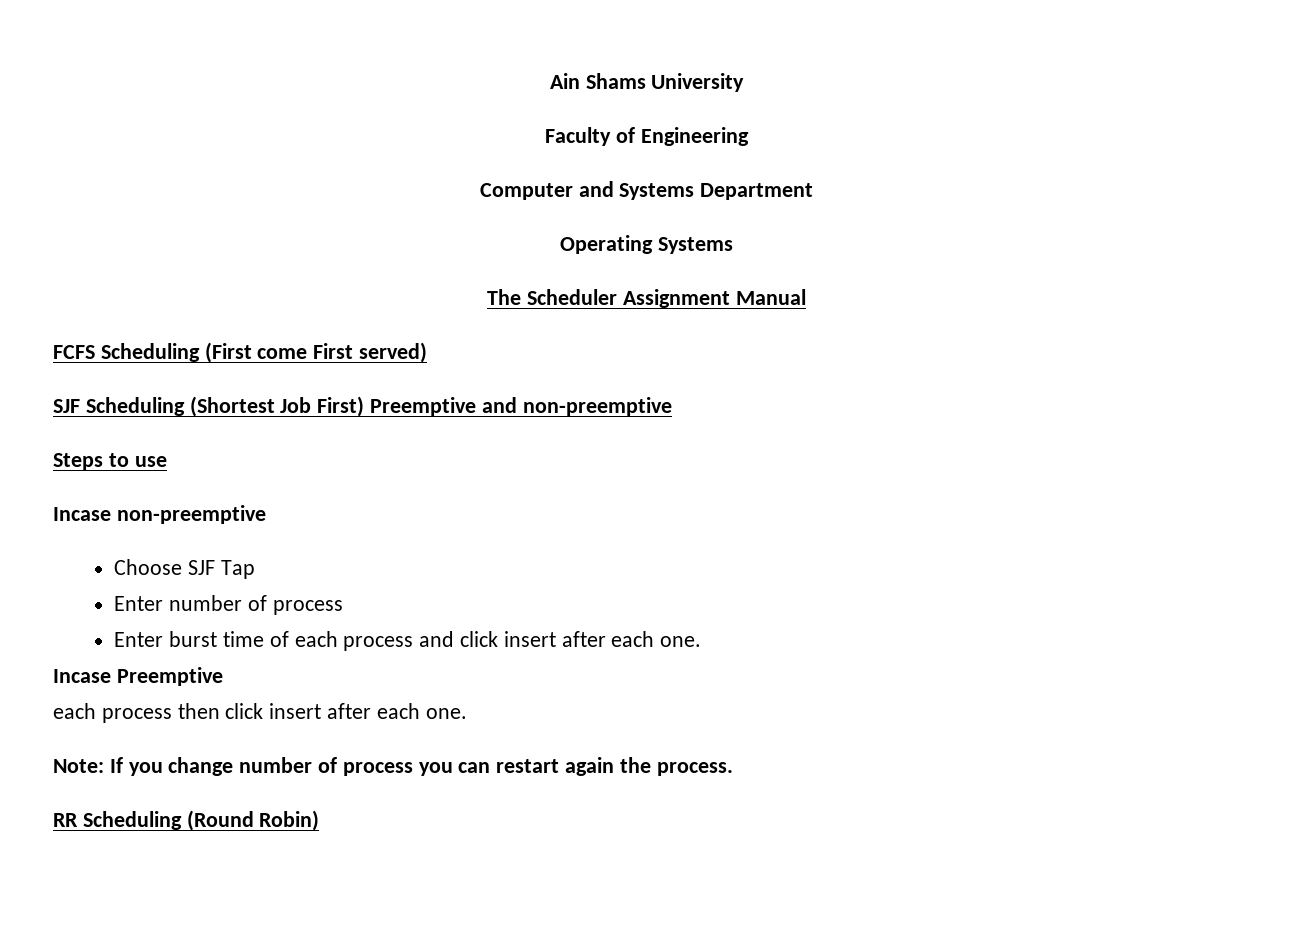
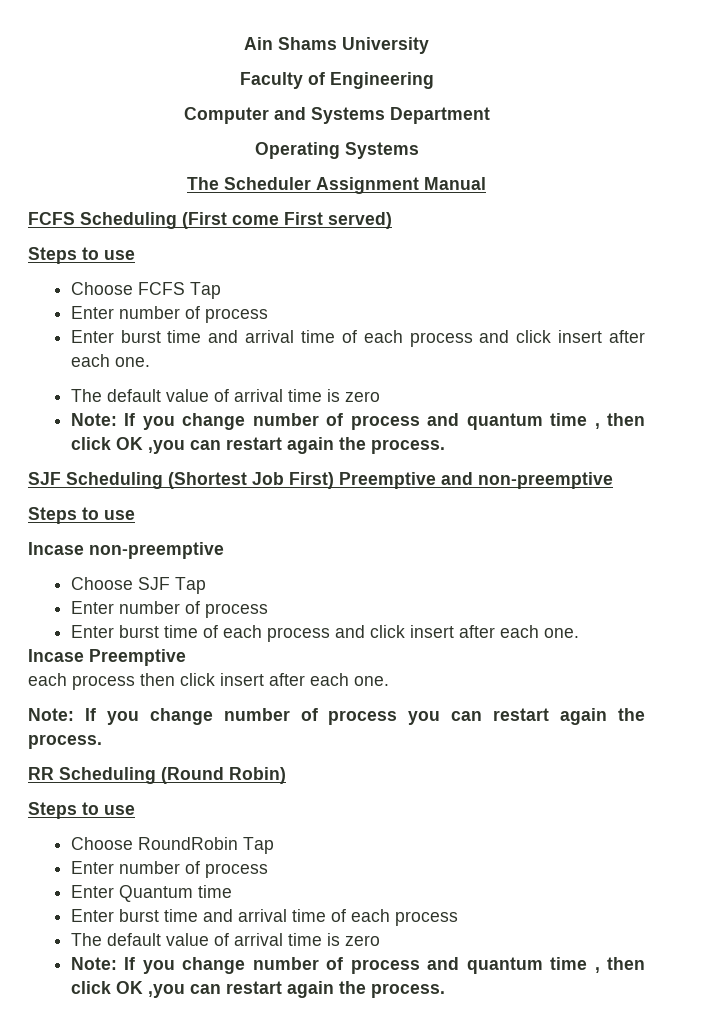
  FCFS Scheduling (First come First served)
+ Steps to use
+ Choose FCFS Tap
+ Enter number of process
+ Enter burst time and arrival time of each process and click insert after each one.
+ The default value of arrival time is zero
+ Note: If you change number of process and quantum time , then click OK ,you can restart again the process.
  RR Scheduling (Round Robin)
+ Steps to use
+ Choose RoundRobin Tap
+ Enter number of process
+ Enter Quantum time
+ Enter burst time and arrival time of each process
+ The default value of arrival time is zero
+ Note: If you change number of process and quantum time , then click OK ,you can restart again the process.

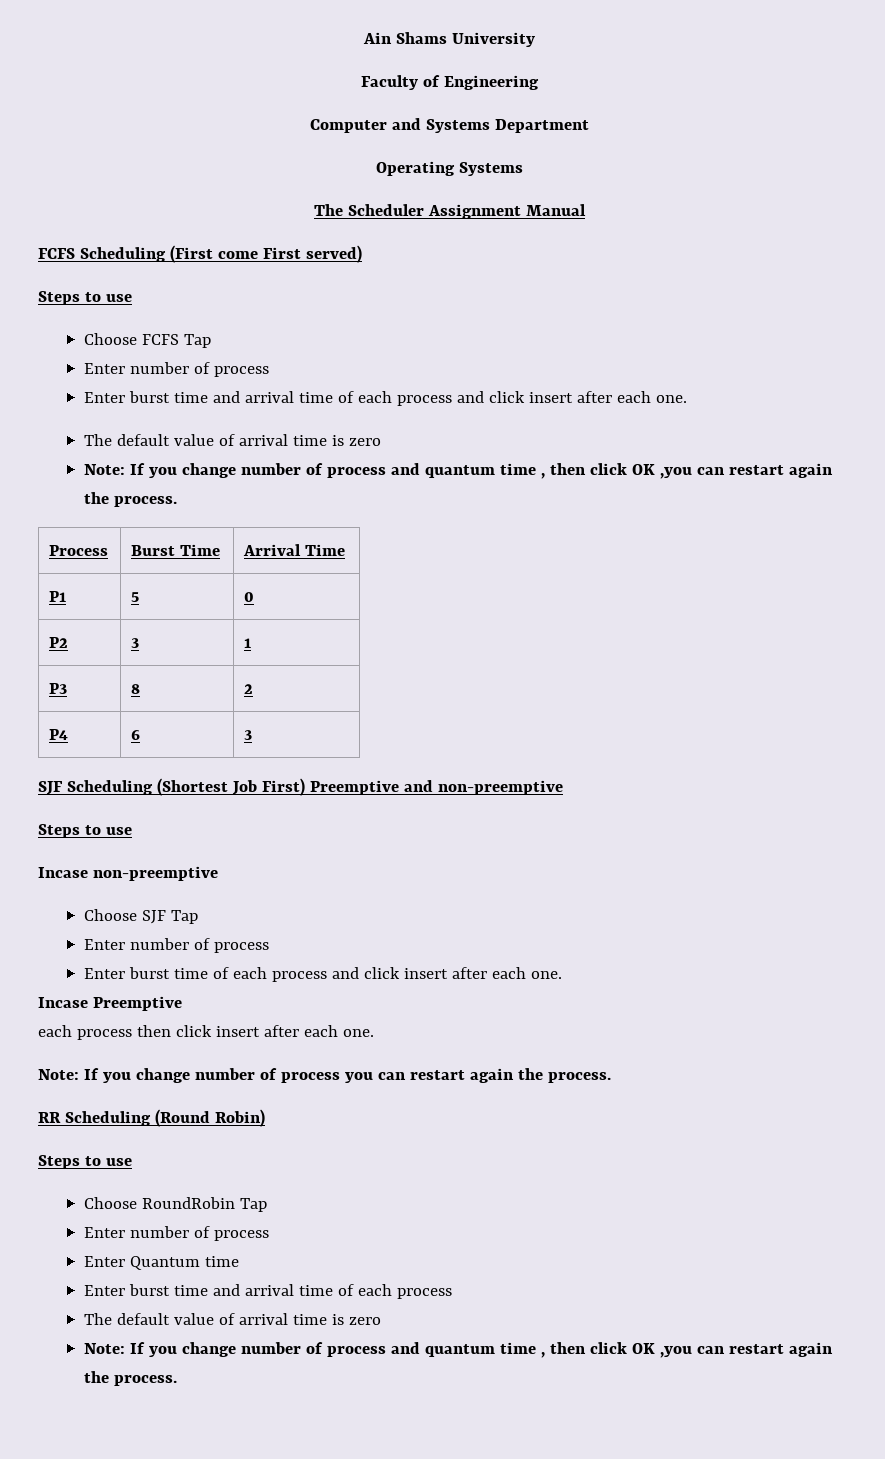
+ Process | Burst Time | Arrival Time
+ P1 | 5 | 0
+ P2 | 3 | 1
+ P3 | 8 | 2
+ P4 | 6 | 3

